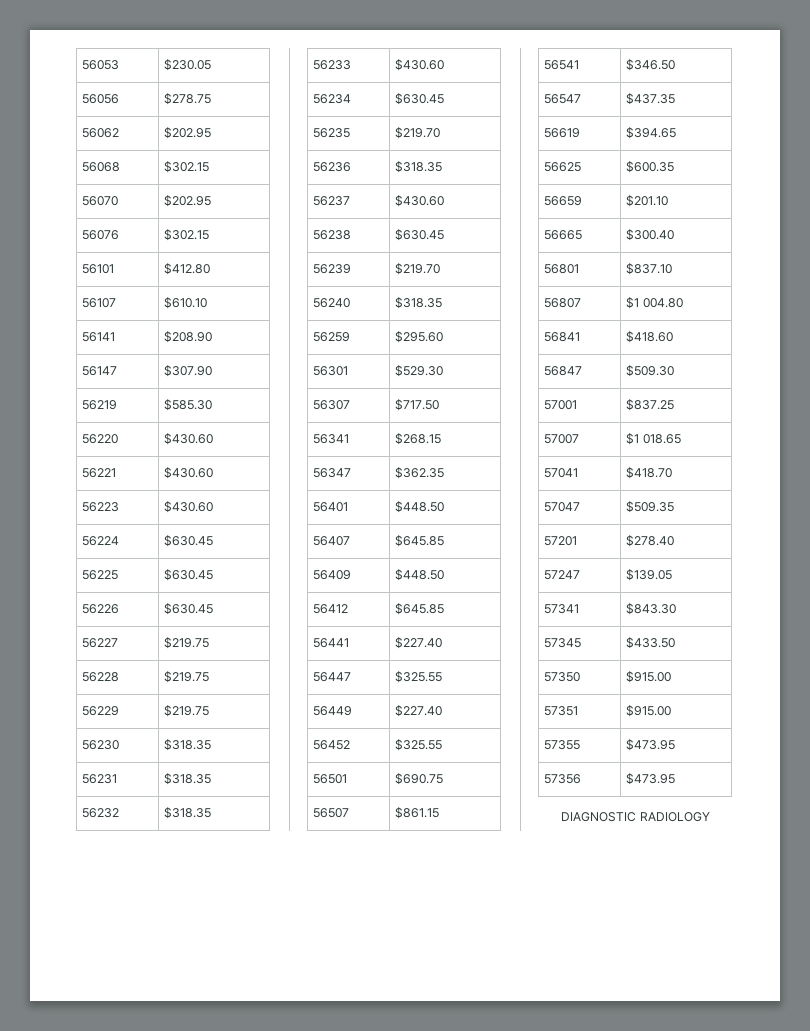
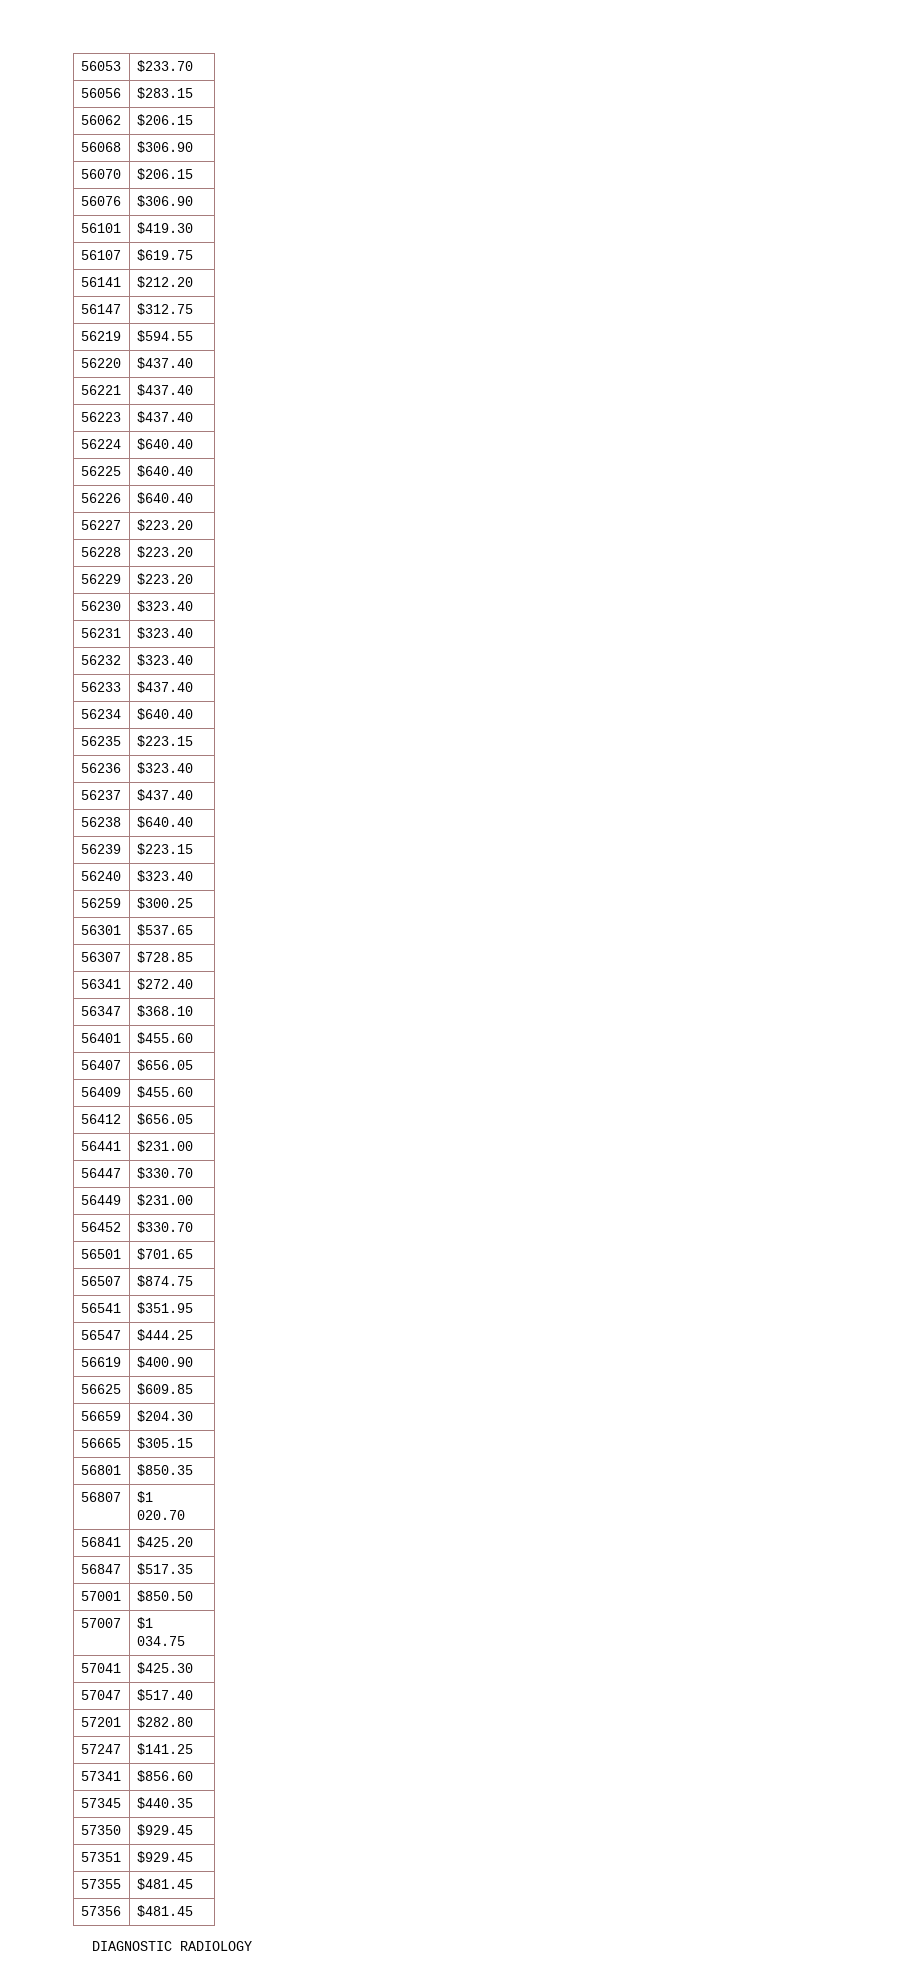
- 56053 | $230.05
+ 56053 | $233.70
- 56056 | $278.75
+ 56056 | $283.15
- 56062 | $202.95
+ 56062 | $206.15
- 56068 | $302.15
+ 56068 | $306.90
- 56070 | $202.95
+ 56070 | $206.15
- 56076 | $302.15
+ 56076 | $306.90
- 56101 | $412.80
+ 56101 | $419.30
- 56107 | $610.10
+ 56107 | $619.75
- 56141 | $208.90
+ 56141 | $212.20
- 56147 | $307.90
+ 56147 | $312.75
- 56219 | $585.30
+ 56219 | $594.55
- 56220 | $430.60
+ 56220 | $437.40
- 56221 | $430.60
+ 56221 | $437.40
- 56223 | $430.60
+ 56223 | $437.40
- 56224 | $630.45
+ 56224 | $640.40
- 56225 | $630.45
+ 56225 | $640.40
- 56226 | $630.45
+ 56226 | $640.40
- 56227 | $219.75
+ 56227 | $223.20
- 56228 | $219.75
+ 56228 | $223.20
- 56229 | $219.75
+ 56229 | $223.20
- 56230 | $318.35
+ 56230 | $323.40
- 56231 | $318.35
+ 56231 | $323.40
- 56232 | $318.35
+ 56232 | $323.40
- 56233 | $430.60
+ 56233 | $437.40
- 56234 | $630.45
+ 56234 | $640.40
- 56235 | $219.70
+ 56235 | $223.15
- 56236 | $318.35
+ 56236 | $323.40
- 56237 | $430.60
+ 56237 | $437.40
- 56238 | $630.45
+ 56238 | $640.40
- 56239 | $219.70
+ 56239 | $223.15
- 56240 | $318.35
+ 56240 | $323.40
- 56259 | $295.60
+ 56259 | $300.25
- 56301 | $529.30
+ 56301 | $537.65
- 56307 | $717.50
+ 56307 | $728.85
- 56341 | $268.15
+ 56341 | $272.40
- 56347 | $362.35
+ 56347 | $368.10
- 56401 | $448.50
+ 56401 | $455.60
- 56407 | $645.85
+ 56407 | $656.05
- 56409 | $448.50
+ 56409 | $455.60
- 56412 | $645.85
+ 56412 | $656.05
- 56441 | $227.40
+ 56441 | $231.00
- 56447 | $325.55
+ 56447 | $330.70
- 56449 | $227.40
+ 56449 | $231.00
- 56452 | $325.55
+ 56452 | $330.70
- 56501 | $690.75
+ 56501 | $701.65
- 56507 | $861.15
+ 56507 | $874.75
- 56541 | $346.50
+ 56541 | $351.95
- 56547 | $437.35
+ 56547 | $444.25
- 56619 | $394.65
+ 56619 | $400.90
- 56625 | $600.35
+ 56625 | $609.85
- 56659 | $201.10
+ 56659 | $204.30
- 56665 | $300.40
+ 56665 | $305.15
- 56801 | $837.10
+ 56801 | $850.35
- 56807 | $1 004.80
+ 56807 | $1 020.70
- 56841 | $418.60
+ 56841 | $425.20
- 56847 | $509.30
+ 56847 | $517.35
- 57001 | $837.25
+ 57001 | $850.50
- 57007 | $1 018.65
+ 57007 | $1 034.75
- 57041 | $418.70
+ 57041 | $425.30
- 57047 | $509.35
+ 57047 | $517.40
- 57201 | $278.40
+ 57201 | $282.80
- 57247 | $139.05
+ 57247 | $141.25
- 57341 | $843.30
+ 57341 | $856.60
- 57345 | $433.50
+ 57345 | $440.35
- 57350 | $915.00
+ 57350 | $929.45
- 57351 | $915.00
+ 57351 | $929.45
- 57355 | $473.95
+ 57355 | $481.45
- 57356 | $473.95
+ 57356 | $481.45

